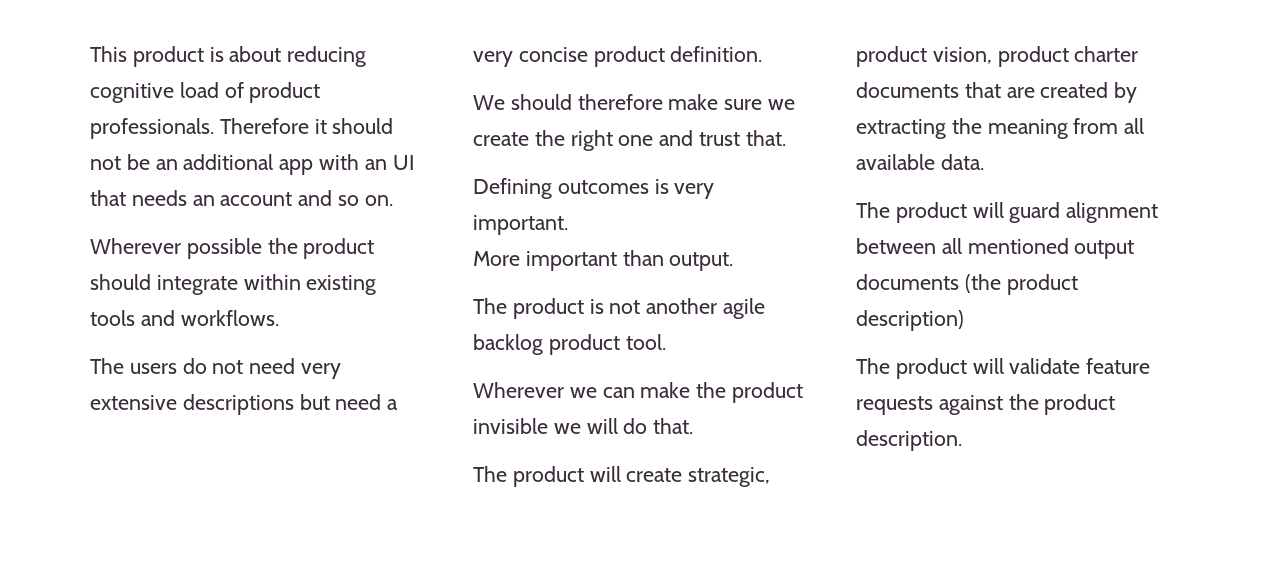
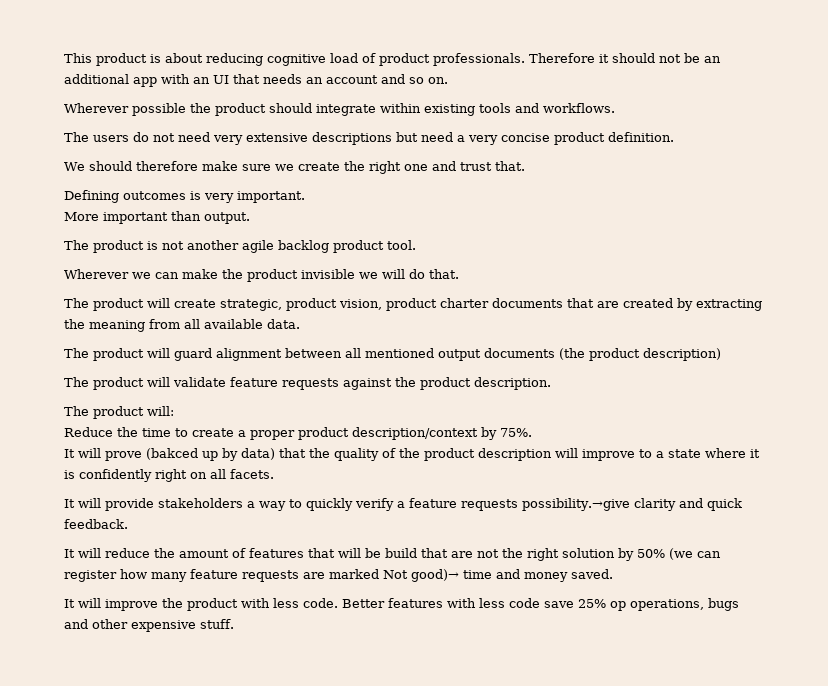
+ The product will:
+ Reduce the time to create a proper product description/context by 75%.
+ It will prove (bakced up by data) that the quality of the product description will improve to a state where it is confidently right on all facets.
+ It will provide stakeholders a way to quickly verify a feature requests possibility.→give clarity and quick feedback.
+ It will reduce the amount of features that will be build that are not the right solution by 50% (we can register how many feature requests are marked Not good)→ time and money saved.
+ It will improve the product with less code. Better features with less code save 25% op operations, bugs and other expensive stuff.

